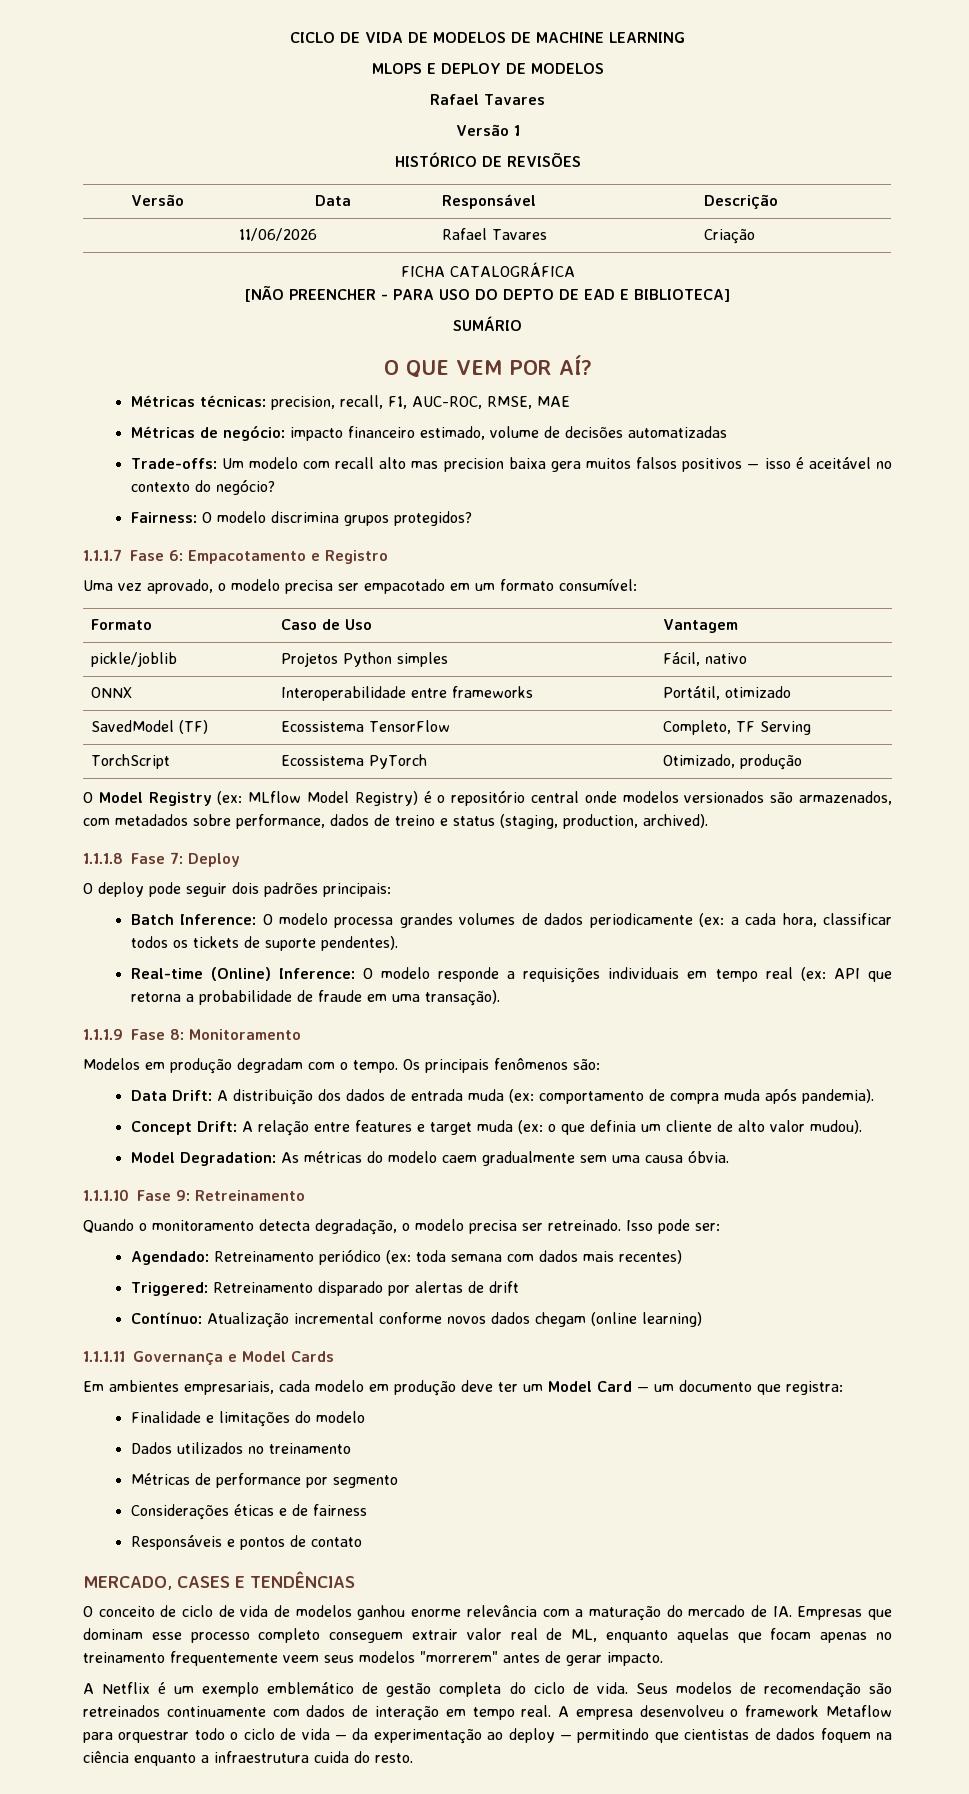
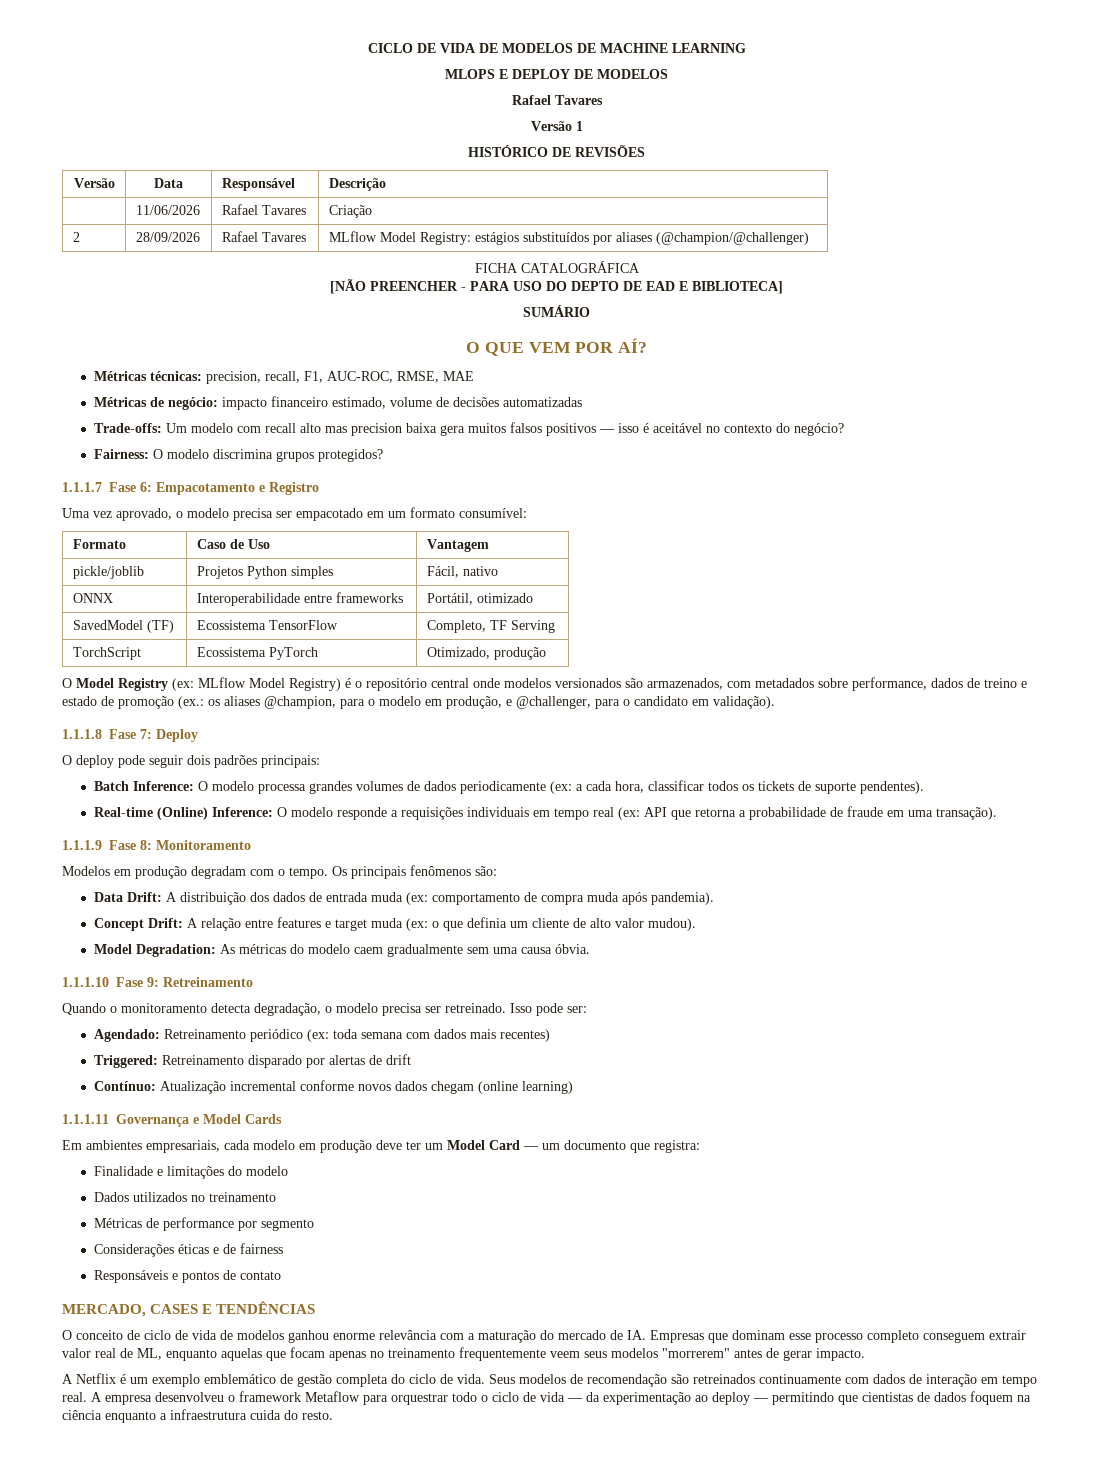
+ 2 | 28/09/2026 | Rafael Tavares | MLflow Model Registry: estágios substituídos por aliases (@champion/@challenger)
- O Model Registry (ex: MLflow Model Registry) é o repositório central onde modelos versionados são armazenados, com metadados sobre performance, dados de treino e status (staging, production, archived).
+ O Model Registry (ex: MLflow Model Registry) é o repositório central onde modelos versionados são armazenados, com metadados sobre performance, dados de treino e estado de promoção (ex.: os aliases @champion, para o modelo em produção, e @challenger, para o candidato em validação).

